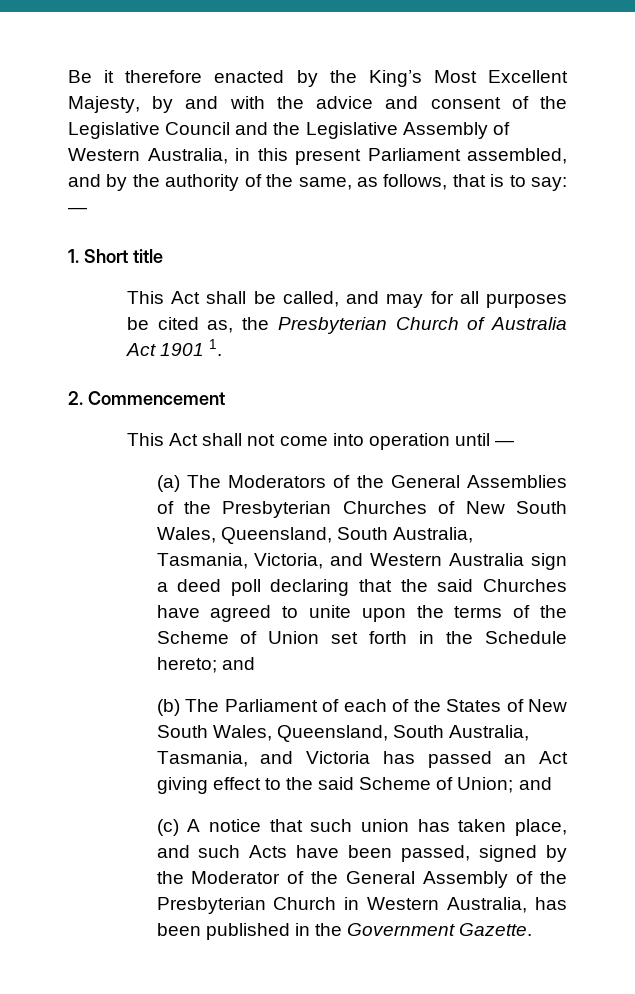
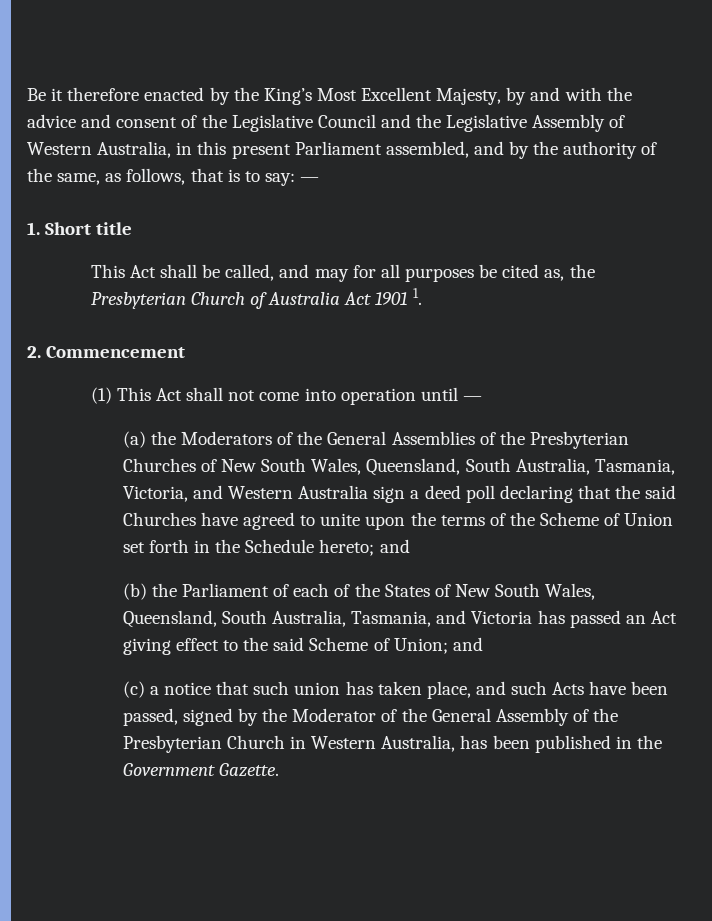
- This Act shall not come into operation until —
+ (1) This Act shall not come into operation until —
- (a) The Moderators of the General Assemblies of the Presbyterian Churches of New South Wales, Queensland, South Australia, Tasmania, Victoria, and Western Australia sign a deed poll declaring that the said Churches have agreed to unite upon the terms of the Scheme of Union set forth in the Schedule hereto; and
+ (a) the Moderators of the General Assemblies of the Presbyterian Churches of New South Wales, Queensland, South Australia, Tasmania, Victoria, and Western Australia sign a deed poll declaring that the said Churches have agreed to unite upon the terms of the Scheme of Union set forth in the Schedule hereto; and
- (b) The Parliament of each of the States of New South Wales, Queensland, South Australia, Tasmania, and Victoria has passed an Act giving effect to the said Scheme of Union; and
+ (b) the Parliament of each of the States of New South Wales, Queensland, South Australia, Tasmania, and Victoria has passed an Act giving effect to the said Scheme of Union; and
- (c) A notice that such union has taken place, and such Acts have been passed, signed by the Moderator of the General Assembly of the Presbyterian Church in Western Australia, has been published in the Government Gazette.
+ (c) a notice that such union has taken place, and such Acts have been passed, signed by the Moderator of the General Assembly of the Presbyterian Church in Western Australia, has been published in the Government Gazette.

